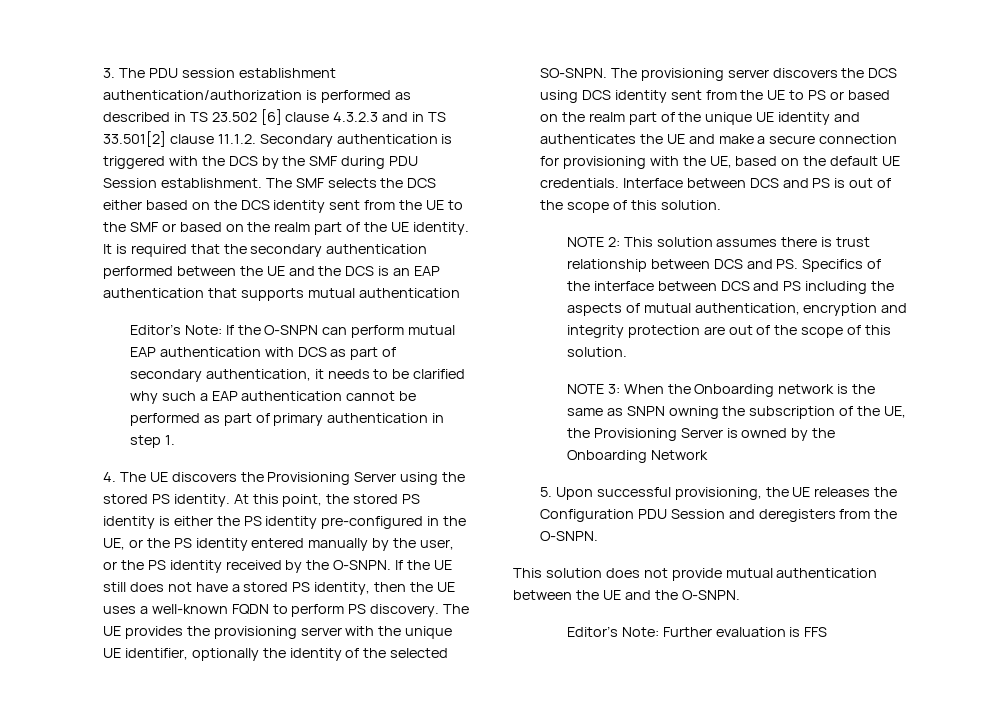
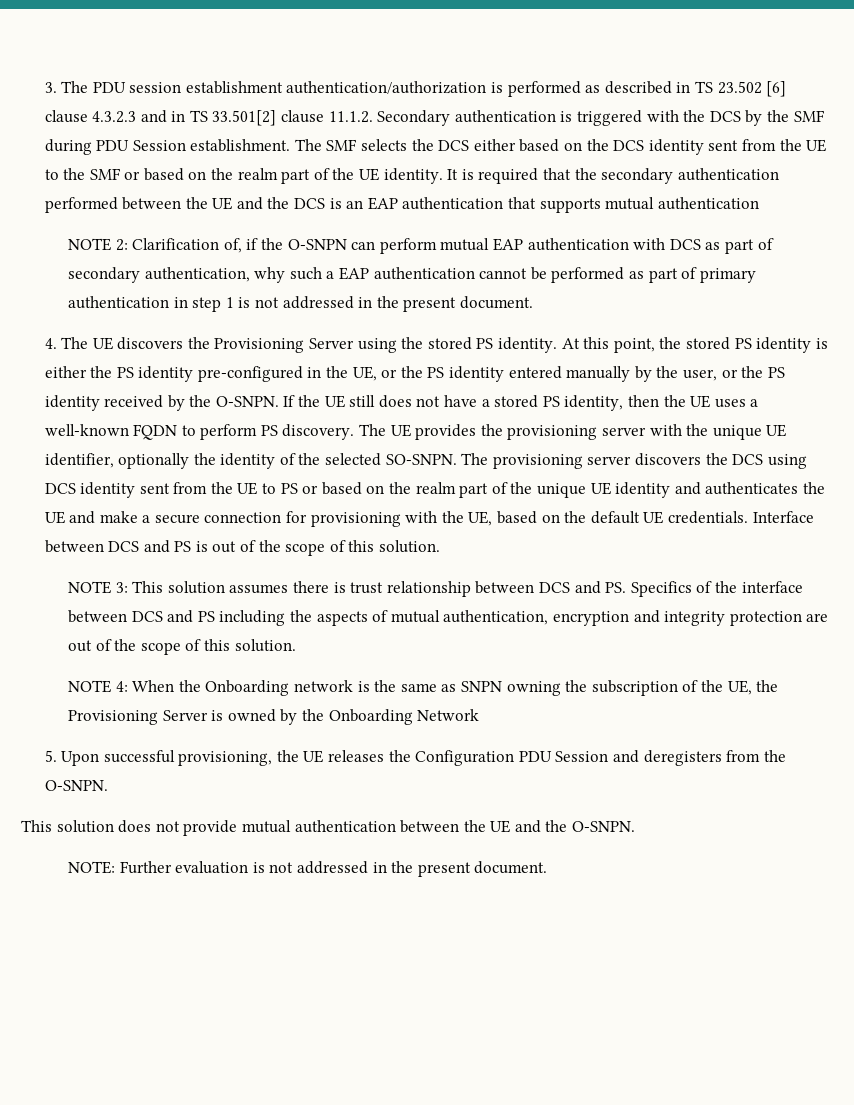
- Editor’s Note: If the O-SNPN can perform mutual EAP authentication with DCS as part of secondary authentication, it needs to be clarified why such a EAP authentication cannot be performed as part of primary authentication in step 1.
+ NOTE 2: Clarification of, if the O-SNPN can perform mutual EAP authentication with DCS as part of secondary authentication, why such a EAP authentication cannot be performed as part of primary authentication in step 1 is not addressed in the present document.
- NOTE 2: This solution assumes there is trust relationship between DCS and PS. Specifics of the interface between DCS and PS including the aspects of mutual authentication, encryption and integrity protection are out of the scope of this solution.
+ NOTE 3: This solution assumes there is trust relationship between DCS and PS. Specifics of the interface between DCS and PS including the aspects of mutual authentication, encryption and integrity protection are out of the scope of this solution.
- NOTE 3: When the Onboarding network is the same as SNPN owning the subscription of the UE, the Provisioning Server is owned by the Onboarding Network
+ NOTE 4: When the Onboarding network is the same as SNPN owning the subscription of the UE, the Provisioning Server is owned by the Onboarding Network
- Editor’s Note: Further evaluation is FFS
+ NOTE: Further evaluation is not addressed in the present document.

